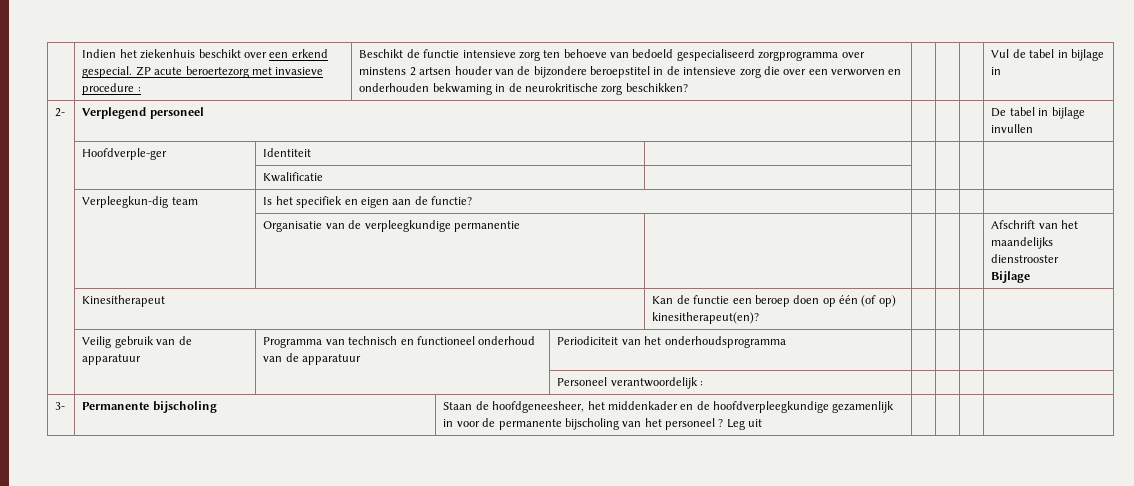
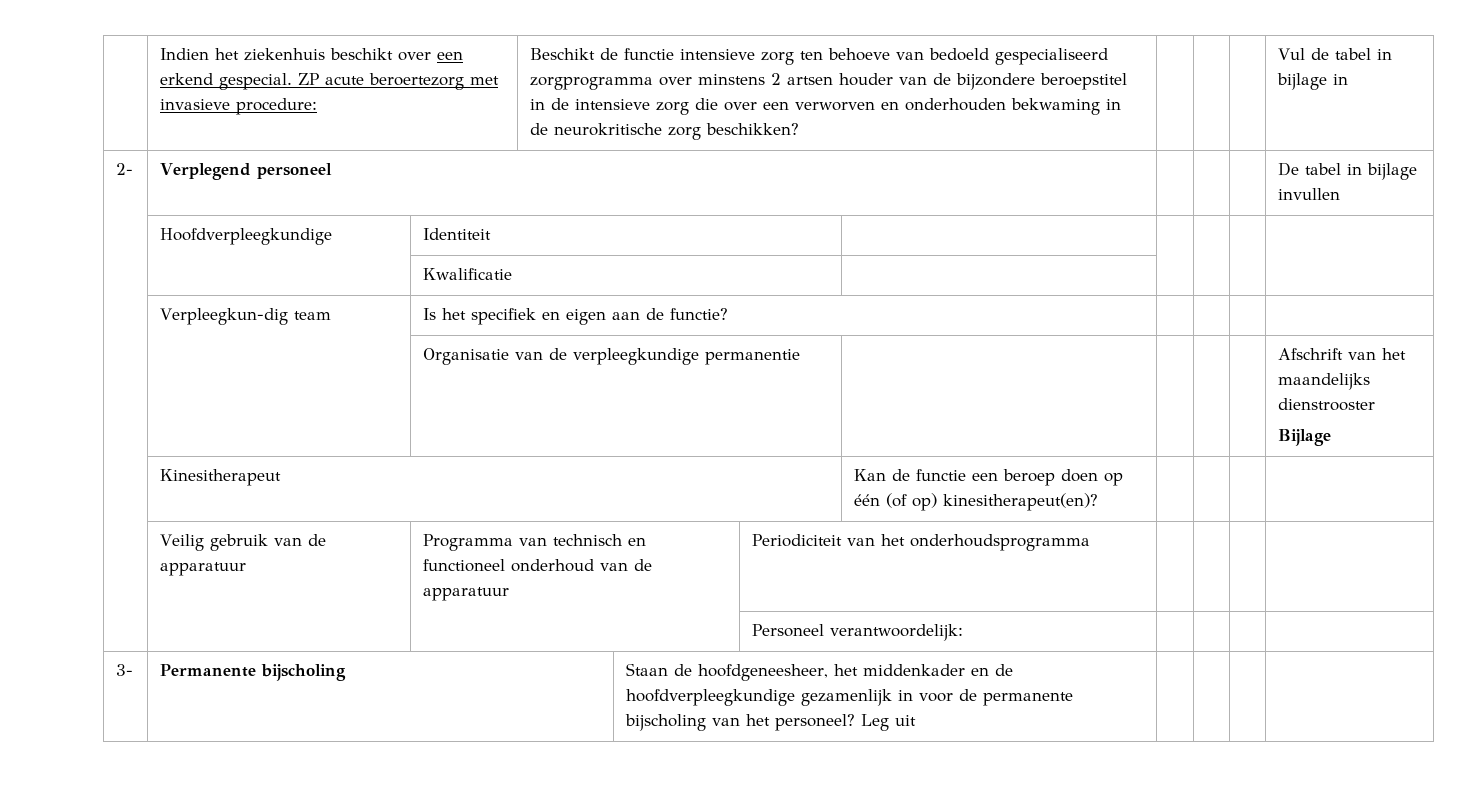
- ZP acute beroertezorg met invasieve procedure :
+ ZP acute beroertezorg met invasieve procedure:
- | Hoofdverple-ger | Identiteit | | | | |
+ | Hoofdverpleegkundige | Identiteit | | | | |
- | | | Personeel verantwoordelijk : | | | |
+ | | | Personeel verantwoordelijk: | | | |
- 3- | Permanente bijscholing | Staan de hoofdgeneesheer, het middenkader en de hoofdverpleegkundige gezamenlijk in voor de permanente bijscholing van het personeel ? Leg uit | | | |
+ 3- | Permanente bijscholing | Staan de hoofdgeneesheer, het middenkader en de hoofdverpleegkundige gezamenlijk in voor de permanente bijscholing van het personeel? Leg uit | | | |

